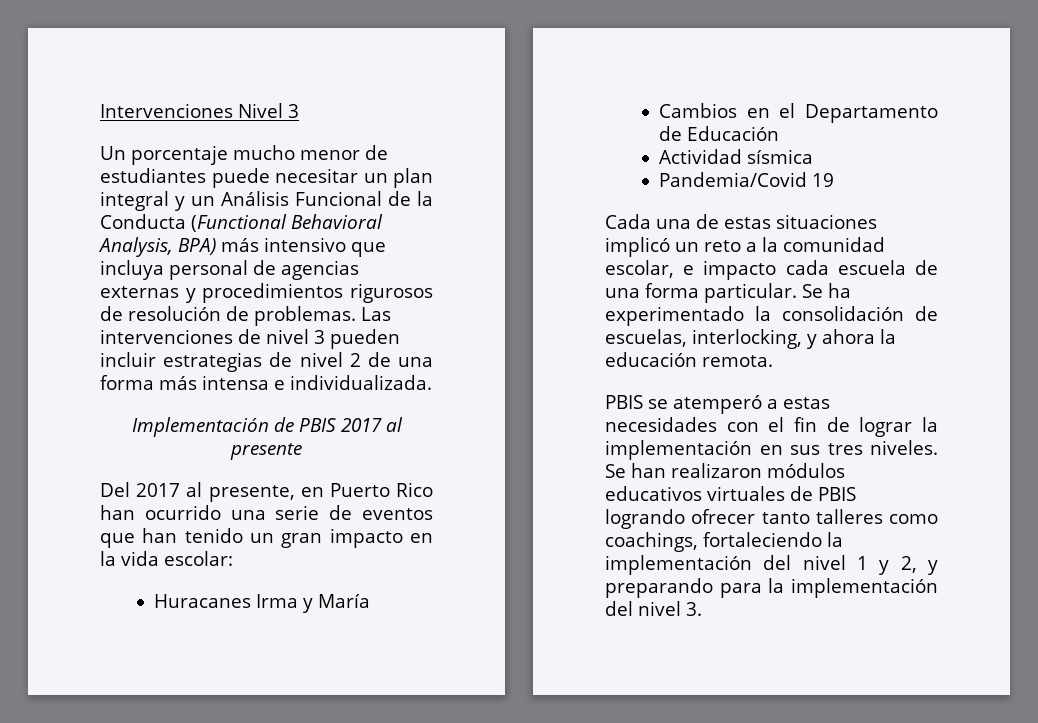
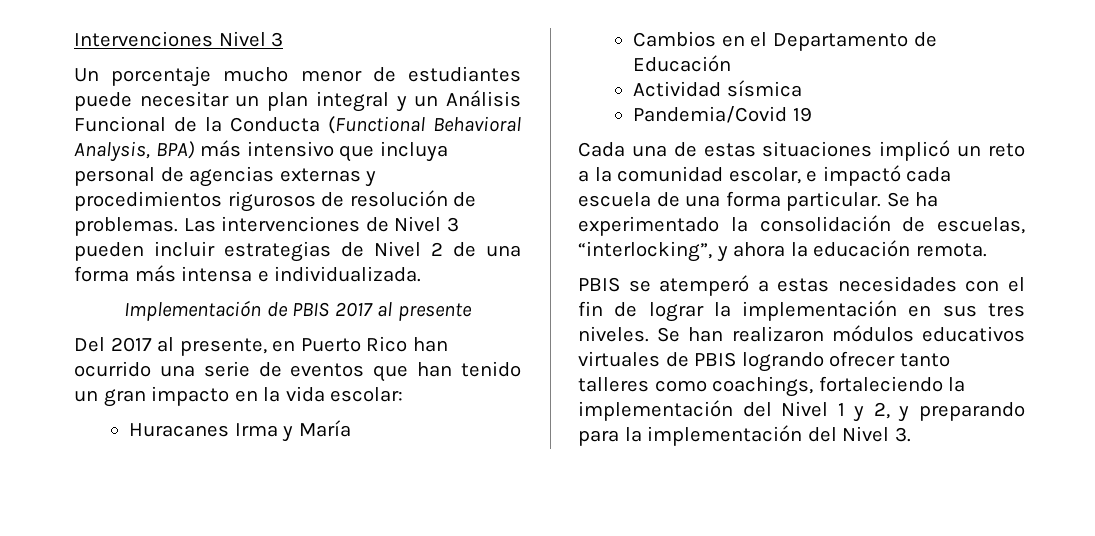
- Las intervenciones de nivel 3 pueden incluir estrategias de nivel 2 de una forma más intensa e individualizada.
+ Las intervenciones de Nivel 3 pueden incluir estrategias de Nivel 2 de una forma más intensa e individualizada.
- Cada una de estas situaciones implicó un reto a la comunidad escolar, e impacto cada escuela de una forma particular.
+ Cada una de estas situaciones implicó un reto a la comunidad escolar, e impactó cada escuela de una forma particular.
- Se ha experimentado la consolidación de escuelas, interlocking, y ahora la educación remota.
+ Se ha experimentado la consolidación de escuelas, “interlocking”, y ahora la educación remota.
- Se han realizaron módulos educativos virtuales de PBIS logrando ofrecer tanto talleres como coachings, fortaleciendo la implementación del nivel 1 y 2, y preparando para la implementación del nivel 3.
+ Se han realizaron módulos educativos virtuales de PBIS logrando ofrecer tanto talleres como coachings, fortaleciendo la implementación del Nivel 1 y 2, y preparando para la implementación del Nivel 3.

